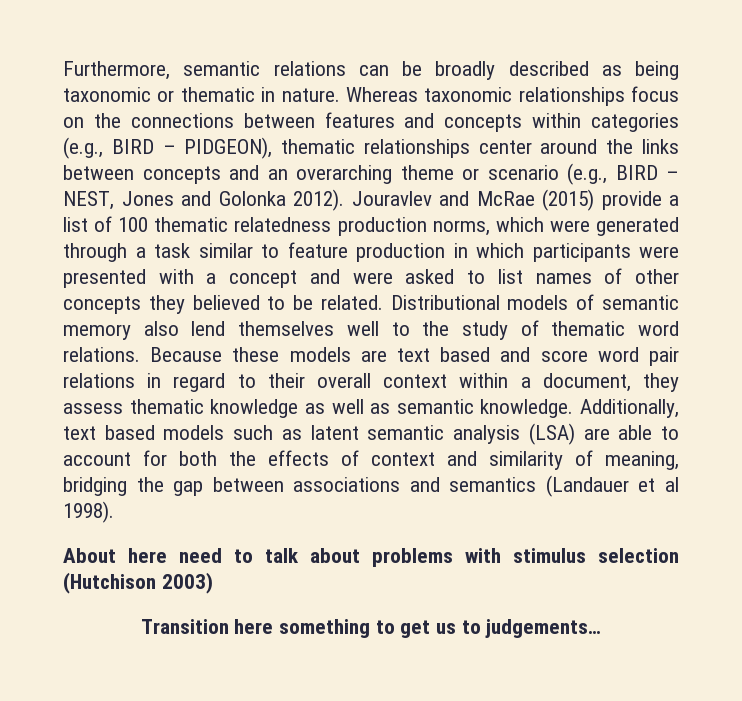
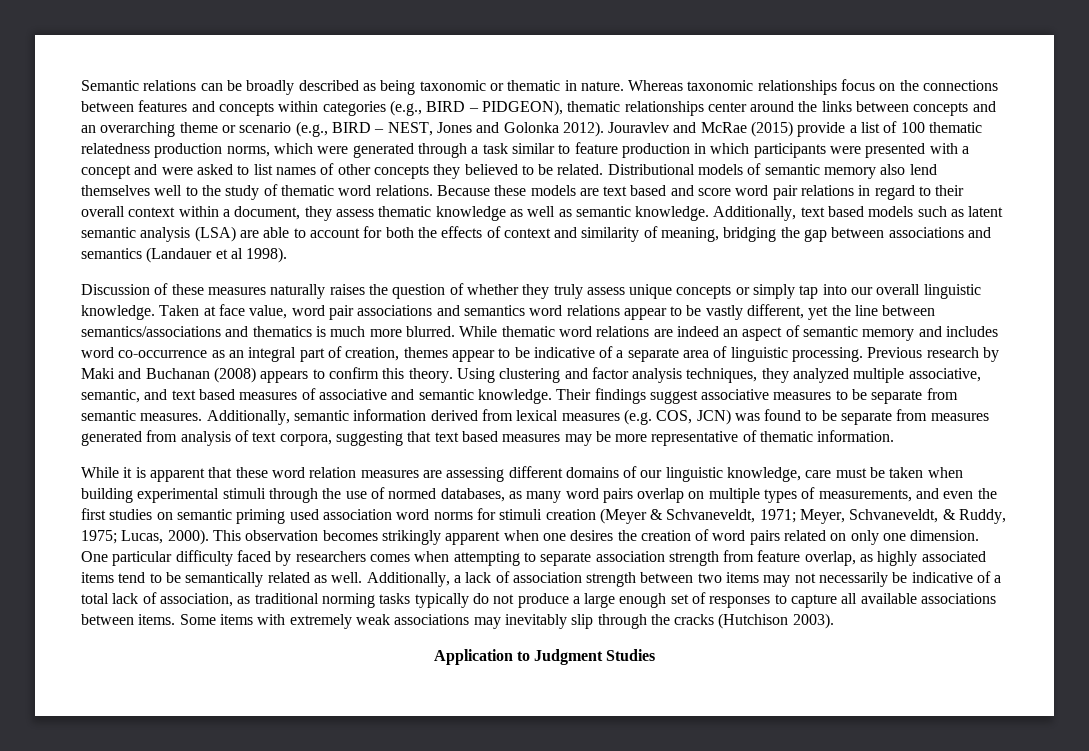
- Furthermore, semantic relations can be broadly described as being taxonomic or thematic in nature.
+ Semantic relations can be broadly described as being taxonomic or thematic in nature.
- About here need to talk about problems with stimulus selection (Hutchison 2003)
- Transition here something to get us to judgements…
+ Discussion of these measures naturally raises the question of whether they truly assess unique concepts or simply tap into our overall linguistic knowledge. Taken at face value, word pair associations and semantics word relations appear to be vastly different, yet the line between semantics/associations and thematics is much more blurred. While thematic word relations are indeed an aspect of semantic memory and includes word co-occurrence as an integral part of creation, themes appear to be indicative of a separate area of linguistic processing. Previous research by Maki and Buchanan (2008) appears to confirm this theory. Using clustering and factor analysis techniques, they analyzed multiple associative, semantic, and text based measures of associative and semantic knowledge. Their findings suggest associative measures to be separate from semantic measures. Additionally, semantic information derived from lexical measures (e.g. COS, JCN) was found to be separate from measures generated from analysis of text corpora, suggesting that text based measures may be more representative of thematic information.
+ While it is apparent that these word relation measures are assessing different domains of our linguistic knowledge, care must be taken when building experimental stimuli through the use of normed databases, as many word pairs overlap on multiple types of measurements, and even the first studies on semantic priming used association word norms for stimuli creation (Meyer & Schvaneveldt, 1971; Meyer, Schvaneveldt, & Ruddy, 1975; Lucas, 2000). This observation becomes strikingly apparent when one desires the creation of word pairs related on only one dimension. One particular difficulty faced by researchers comes when attempting to separate association strength from feature overlap, as highly associated items tend to be semantically related as well. Additionally, a lack of association strength between two items may not necessarily be indicative of a total lack of association, as traditional norming tasks typically do not produce a large enough set of responses to capture all available associations between items. Some items with extremely weak associations may inevitably slip through the cracks (Hutchison 2003).
+ Application to Judgment Studies

